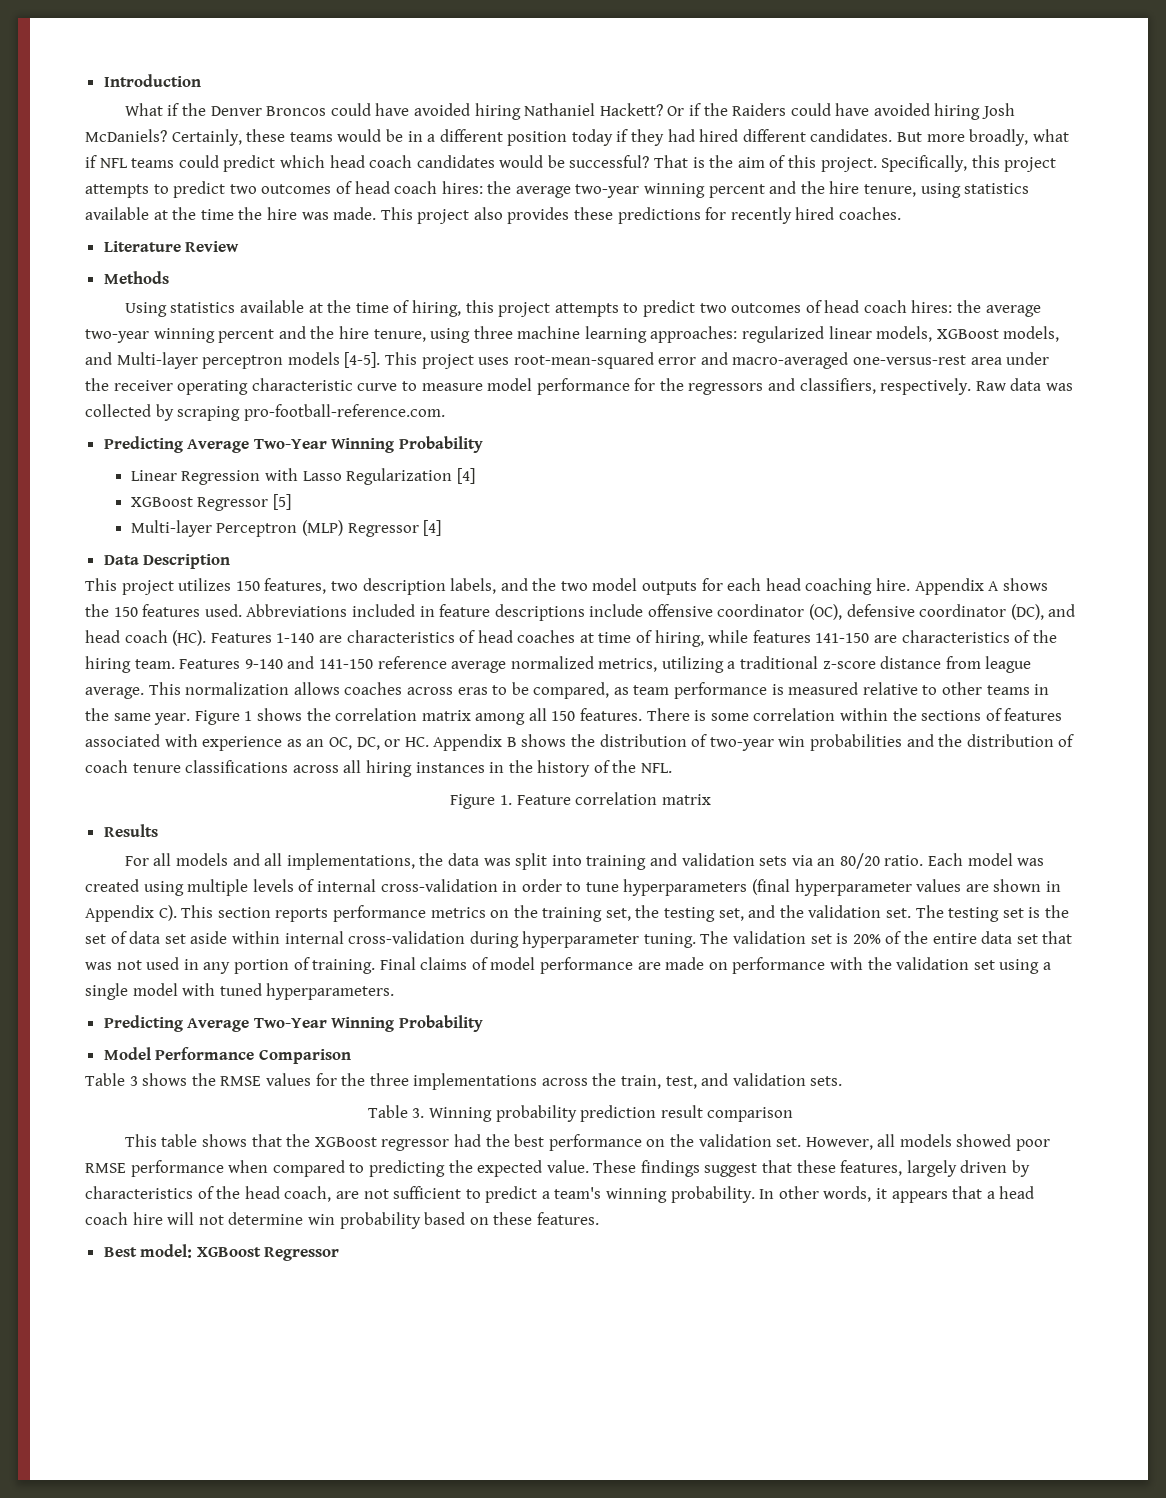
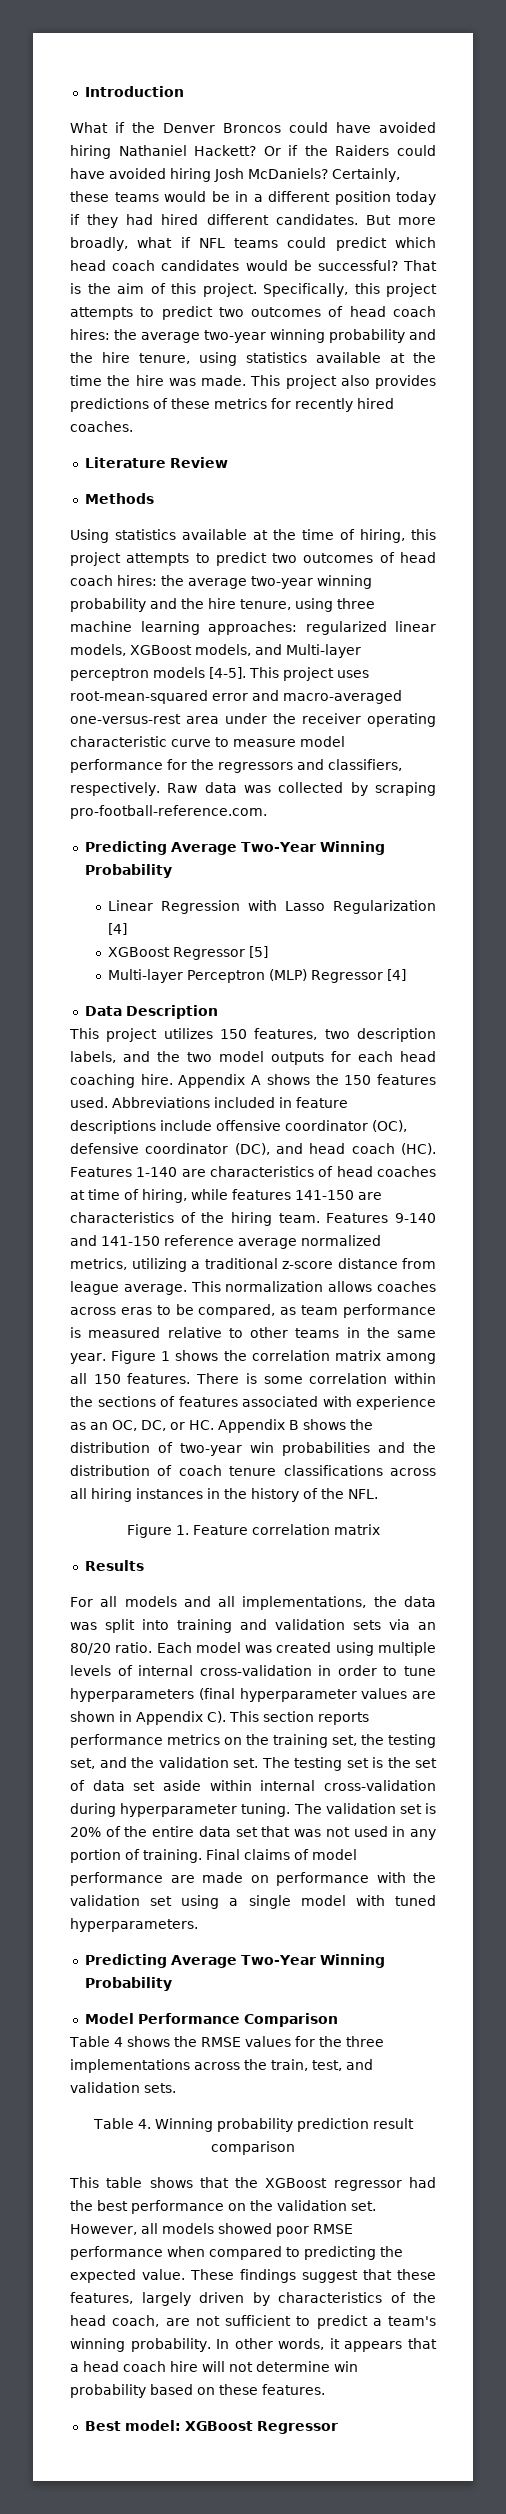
- Specifically, this project attempts to predict two outcomes of head coach hires: the average two-year winning percent and the hire tenure, using statistics available at the time the hire was made.
+ Specifically, this project attempts to predict two outcomes of head coach hires: the average two-year winning probability and the hire tenure, using statistics available at the time the hire was made.
- This project also provides these predictions for recently hired coaches.
+ This project also provides predictions of these metrics for recently hired coaches.
- Using statistics available at the time of hiring, this project attempts to predict two outcomes of head coach hires: the average two-year winning percent and the hire tenure, using three machine learning approaches: regularized linear models, XGBoost models, and Multi-layer perceptron models [4-5].
+ Using statistics available at the time of hiring, this project attempts to predict two outcomes of head coach hires: the average two-year winning probability and the hire tenure, using three machine learning approaches: regularized linear models, XGBoost models, and Multi-layer perceptron models [4-5].
- Table 3 shows the RMSE values for the three implementations across the train, test, and validation sets.
+ Table 4 shows the RMSE values for the three implementations across the train, test, and validation sets.
- Table 3. Winning probability prediction result comparison
+ Table 4. Winning probability prediction result comparison

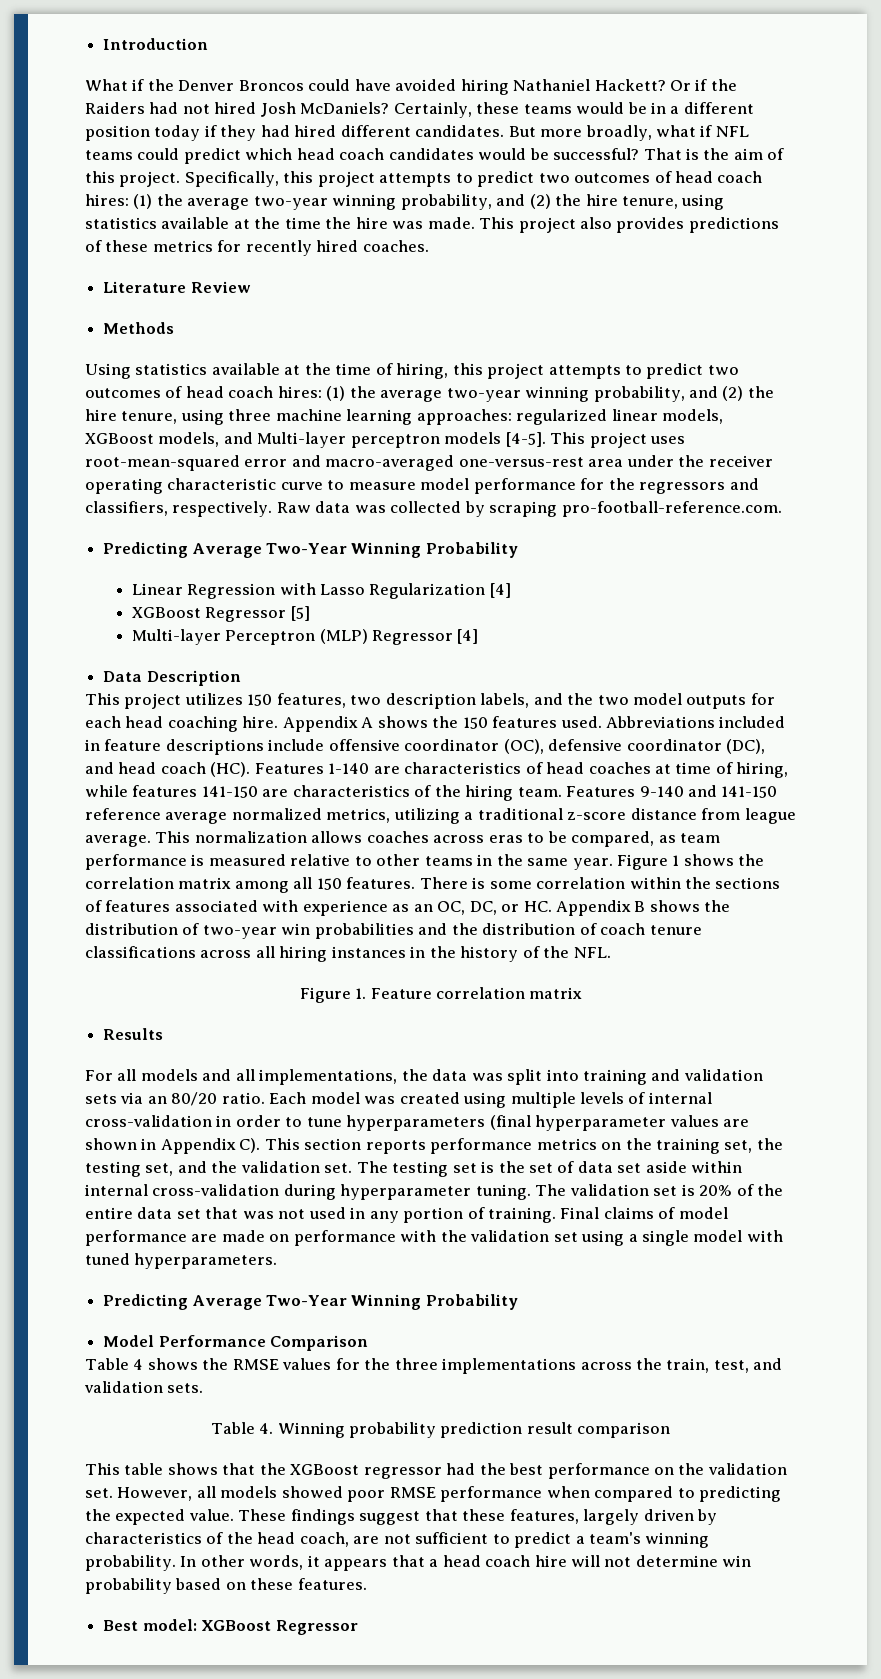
- Or if the Raiders could have avoided hiring Josh McDaniels?
+ Or if the Raiders had not hired Josh McDaniels?
- Specifically, this project attempts to predict two outcomes of head coach hires: the average two-year winning probability and the hire tenure, using statistics available at the time the hire was made.
+ Specifically, this project attempts to predict two outcomes of head coach hires: (1) the average two-year winning probability, and (2) the hire tenure, using statistics available at the time the hire was made.
- Using statistics available at the time of hiring, this project attempts to predict two outcomes of head coach hires: the average two-year winning probability and the hire tenure, using three machine learning approaches: regularized linear models, XGBoost models, and Multi-layer perceptron models [4-5].
+ Using statistics available at the time of hiring, this project attempts to predict two outcomes of head coach hires: (1) the average two-year winning probability, and (2) the hire tenure, using three machine learning approaches: regularized linear models, XGBoost models, and Multi-layer perceptron models [4-5].

